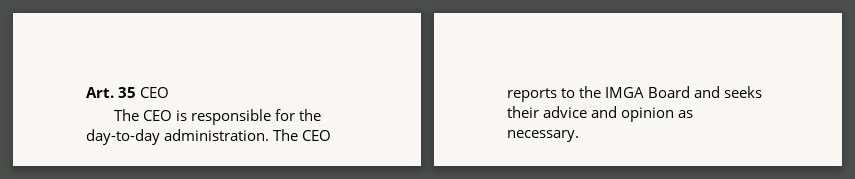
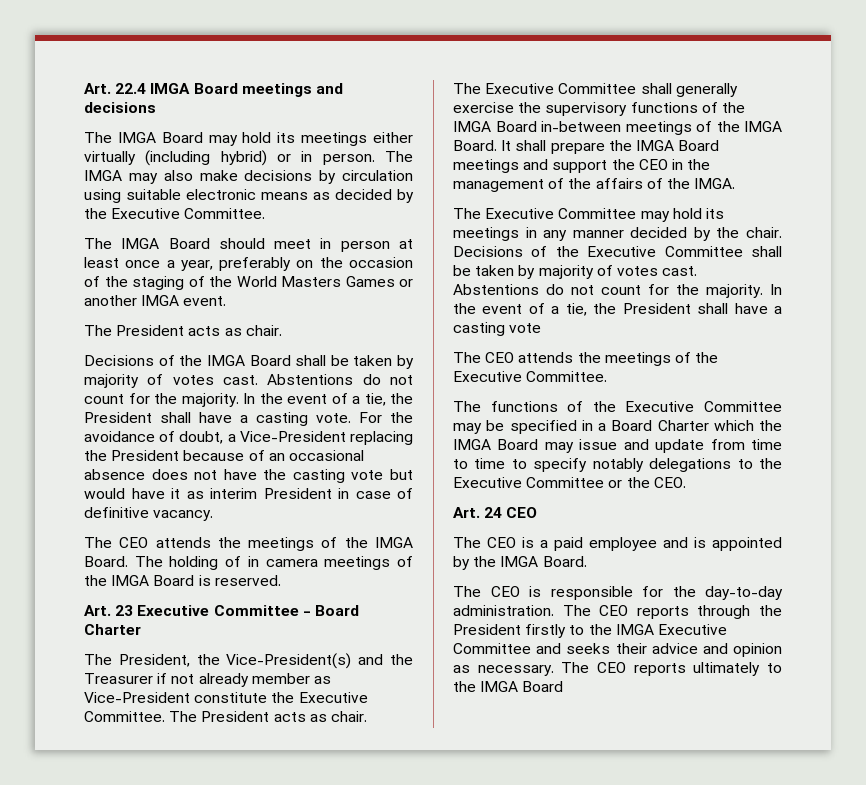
- Art. 35 CEO
+ Art. 22.4 IMGA Board meetings and decisions
+ The IMGA Board may hold its meetings either virtually (including hybrid) or in person. The IMGA may also make decisions by circulation using suitable electronic means as decided by the Executive Committee.
+ The IMGA Board should meet in person at least once a year, preferably on the occasion of the staging of the World Masters Games or another IMGA event.
+ The President acts as chair.
+ Decisions of the IMGA Board shall be taken by majority of votes cast. Abstentions do not count for the majority. In the event of a tie, the President shall have a casting vote. For the avoidance of doubt, a Vice-President replacing the President because of an occasional absence does not have the casting vote but would have it as interim President in case of definitive vacancy.
+ The CEO attends the meetings of the IMGA Board. The holding of in camera meetings of the IMGA Board is reserved.
+ Art. 23 Executive Committee - Board Charter
+ The President, the Vice-President(s) and the Treasurer if not already member as Vice-President constitute the Executive Committee. The President acts as chair.
+ The Executive Committee shall generally exercise the supervisory functions of the IMGA Board in-between meetings of the IMGA Board. It shall prepare the IMGA Board meetings and support the CEO in the management of the affairs of the IMGA.
+ The Executive Committee may hold its meetings in any manner decided by the chair. Decisions of the Executive Committee shall be taken by majority of votes cast. Abstentions do not count for the majority. In the event of a tie, the President shall have a casting vote
+ The CEO attends the meetings of the Executive Committee.
+ The functions of the Executive Committee may be specified in a Board Charter which the IMGA Board may issue and update from time to time to specify notably delegations to the Executive Committee or the CEO.
+ Art. 24 CEO
+ The CEO is a paid employee and is appointed by the IMGA Board.
- The CEO reports to the IMGA Board and seeks their advice and opinion as necessary.
+ The CEO reports through the President firstly to the IMGA Executive Committee and seeks their advice and opinion as necessary.
+ The CEO reports ultimately to the IMGA Board

